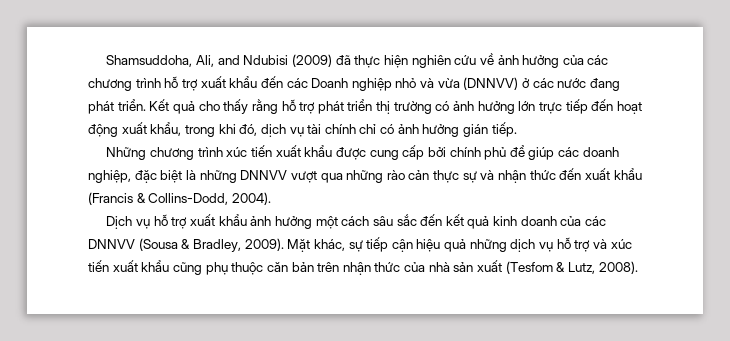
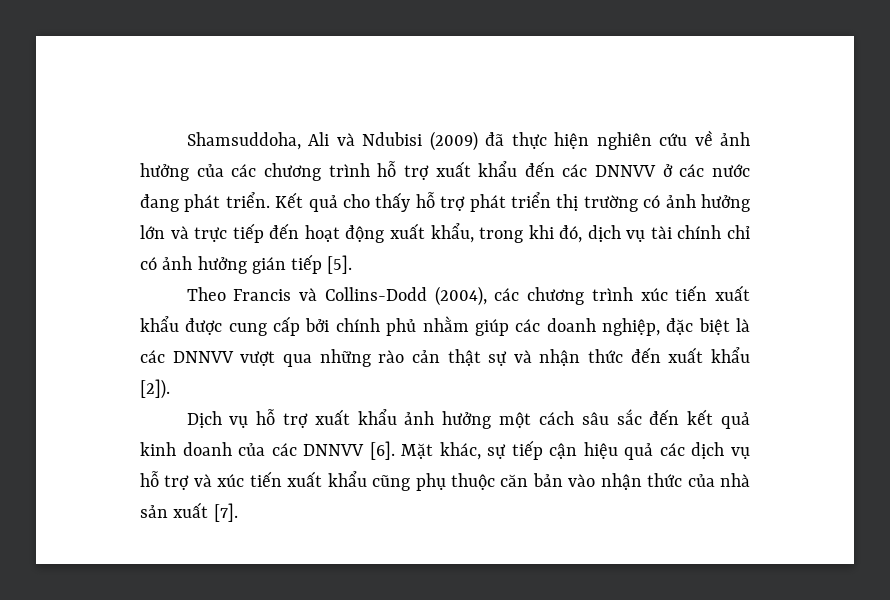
- Shamsuddoha, Ali, and Ndubisi (2009) đã thực hiện nghiên cứu về ảnh hưởng của các chương trình hỗ trợ xuất khẩu đến các Doanh nghiệp nhỏ và vừa (DNNVV) ở các nước đang phát triển.
+ Shamsuddoha, Ali và Ndubisi (2009) đã thực hiện nghiên cứu về ảnh hưởng của các chương trình hỗ trợ xuất khẩu đến các DNNVV ở các nước đang phát triển.
- Kết quả cho thấy rằng hỗ trợ phát triển thị trường có ảnh hưởng lớn trực tiếp đến hoạt động xuất khẩu, trong khi đó, dịch vụ tài chính chỉ có ảnh hưởng gián tiếp.
- Những chương trình xúc tiến xuất khẩu được cung cấp bởi chính phủ để giúp các doanh nghiệp, đặc biệt là những DNNVV vượt qua những rào cản thực sự và nhận thức đến xuất khẩu (Francis & Collins-Dodd, 2004).
+ Kết quả cho thấy hỗ trợ phát triển thị trường có ảnh hưởng lớn và trực tiếp đến hoạt động xuất khẩu, trong khi đó, dịch vụ tài chính chỉ có ảnh hưởng gián tiếp [5].
+ Theo Francis và Collins-Dodd (2004), các chương trình xúc tiến xuất khẩu được cung cấp bởi chính phủ nhằm giúp các doanh nghiệp, đặc biệt là các DNNVV vượt qua những rào cản thật sự và nhận thức đến xuất khẩu [2]).
- Dịch vụ hỗ trợ xuất khẩu ảnh hưởng một cách sâu sắc đến kết quả kinh doanh của các DNNVV (Sousa & Bradley, 2009).
+ Dịch vụ hỗ trợ xuất khẩu ảnh hưởng một cách sâu sắc đến kết quả kinh doanh của các DNNVV [6].
- Mặt khác, sự tiếp cận hiệu quả những dịch vụ hỗ trợ và xúc tiến xuất khẩu cũng phụ thuộc căn bản trên nhận thức của nhà sản xuất (Tesfom & Lutz, 2008).
+ Mặt khác, sự tiếp cận hiệu quả các dịch vụ hỗ trợ và xúc tiến xuất khẩu cũng phụ thuộc căn bản vào nhận thức của nhà sản xuất [7].

